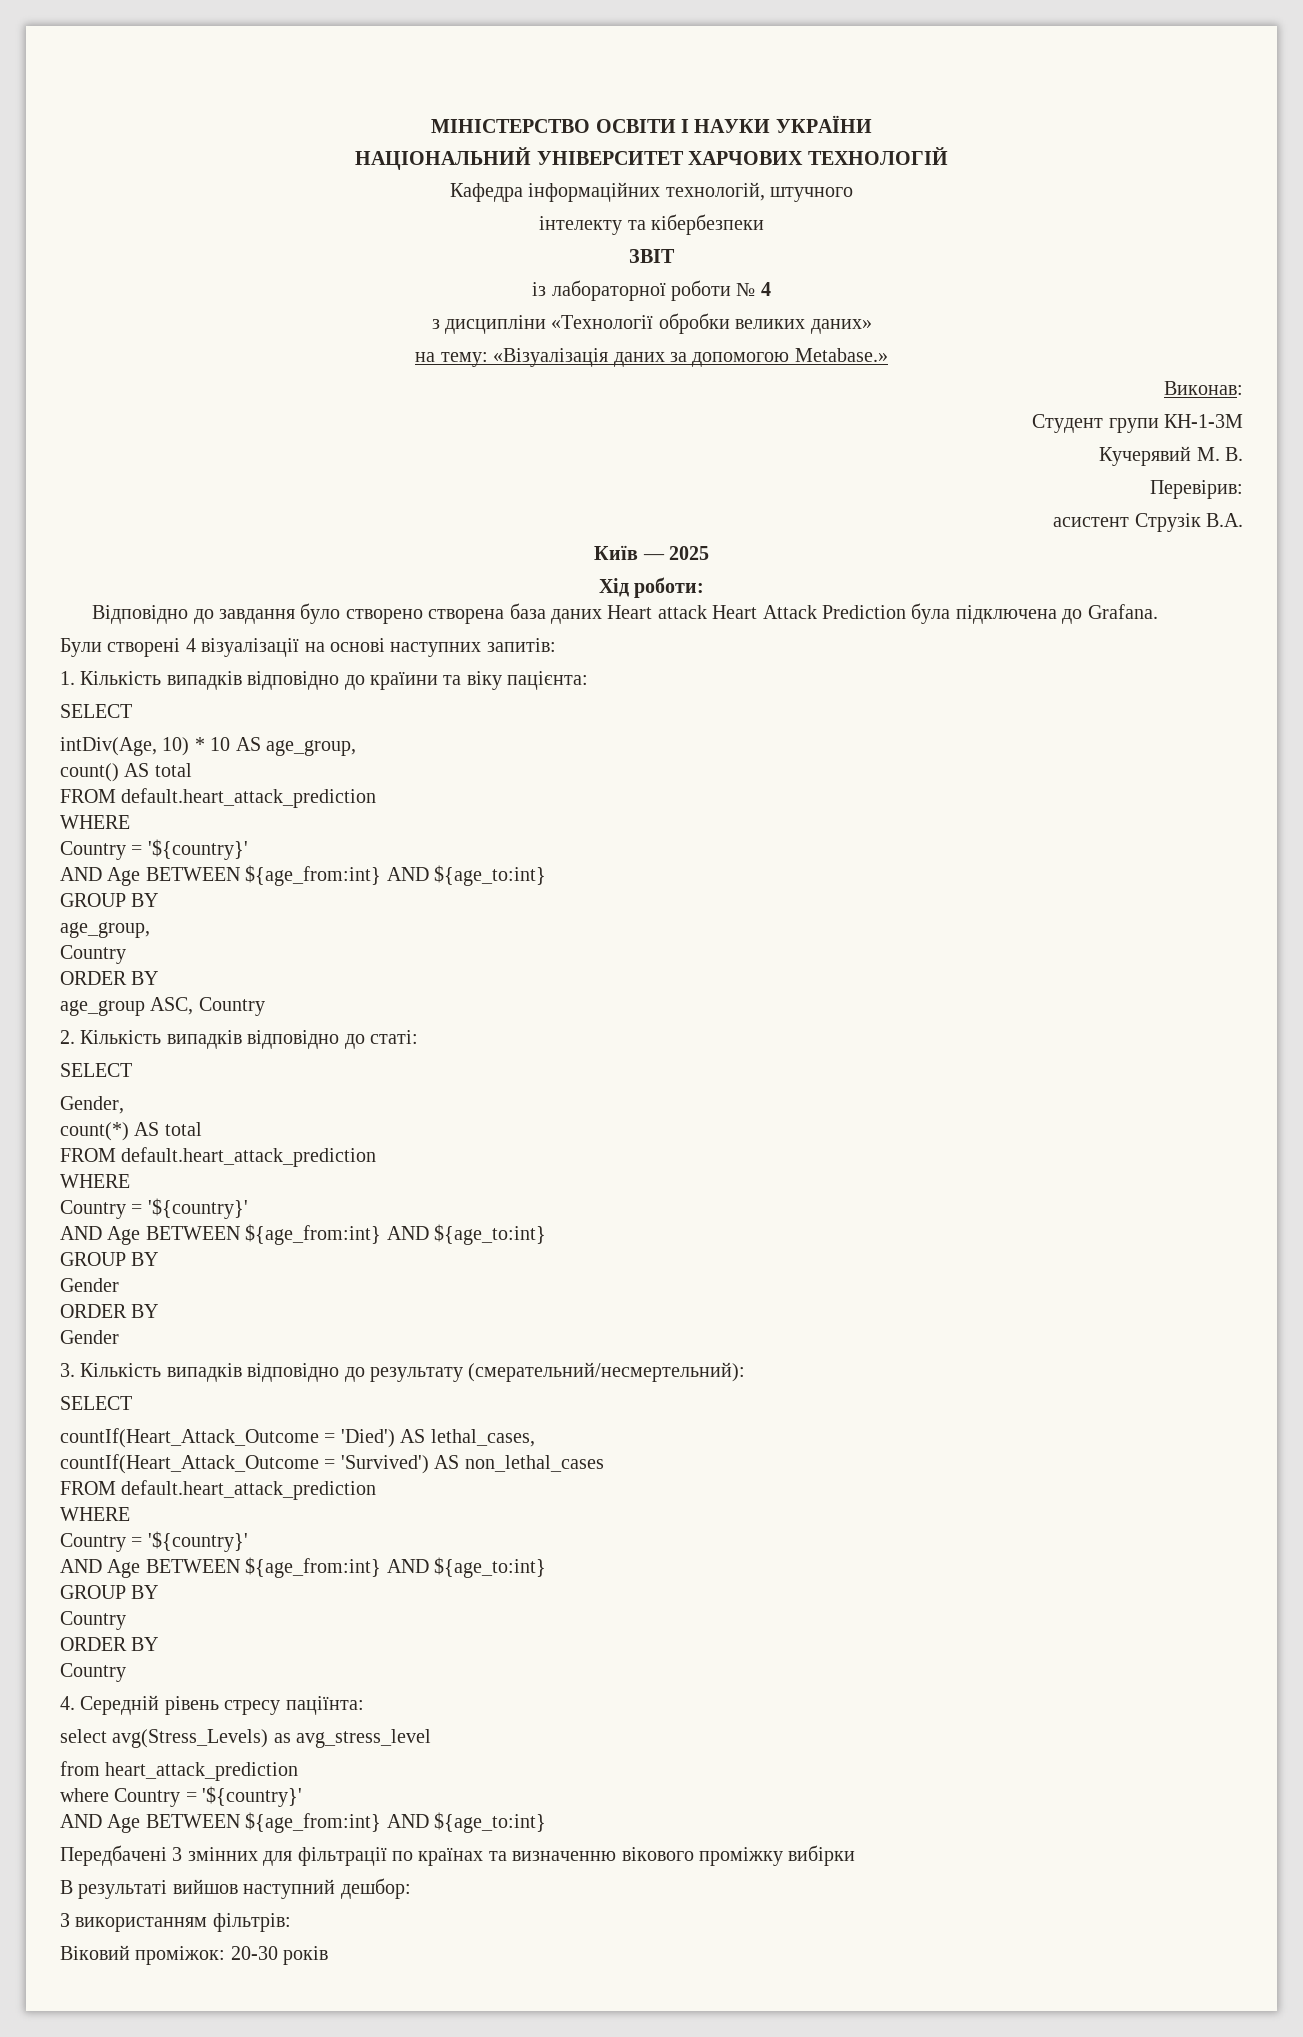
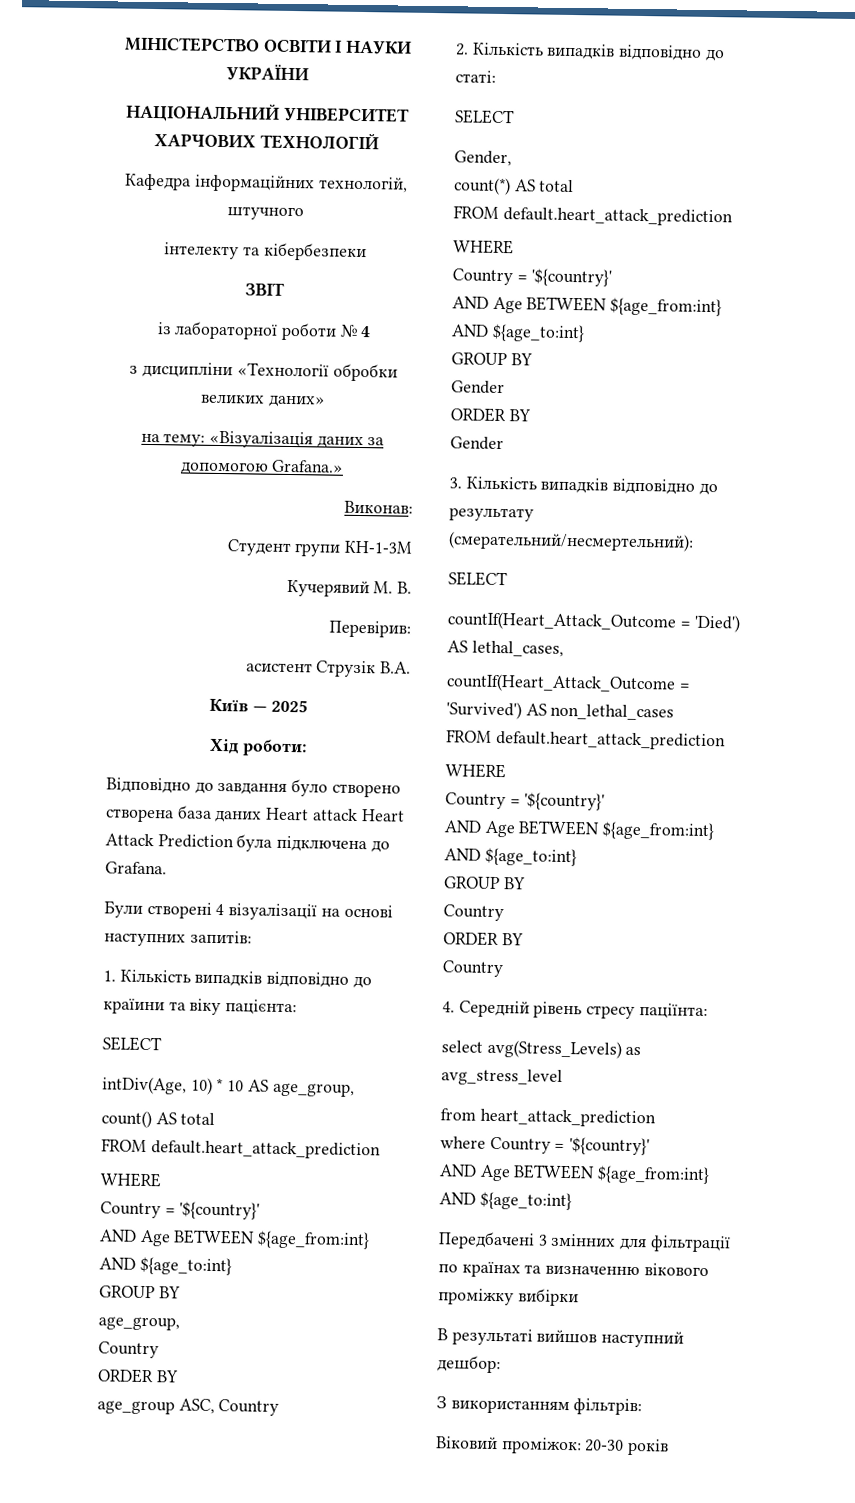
- на тему: «Візуалізація даних за допомогою Metabase.»
+ на тему: «Візуалізація даних за допомогою Grafana.»

